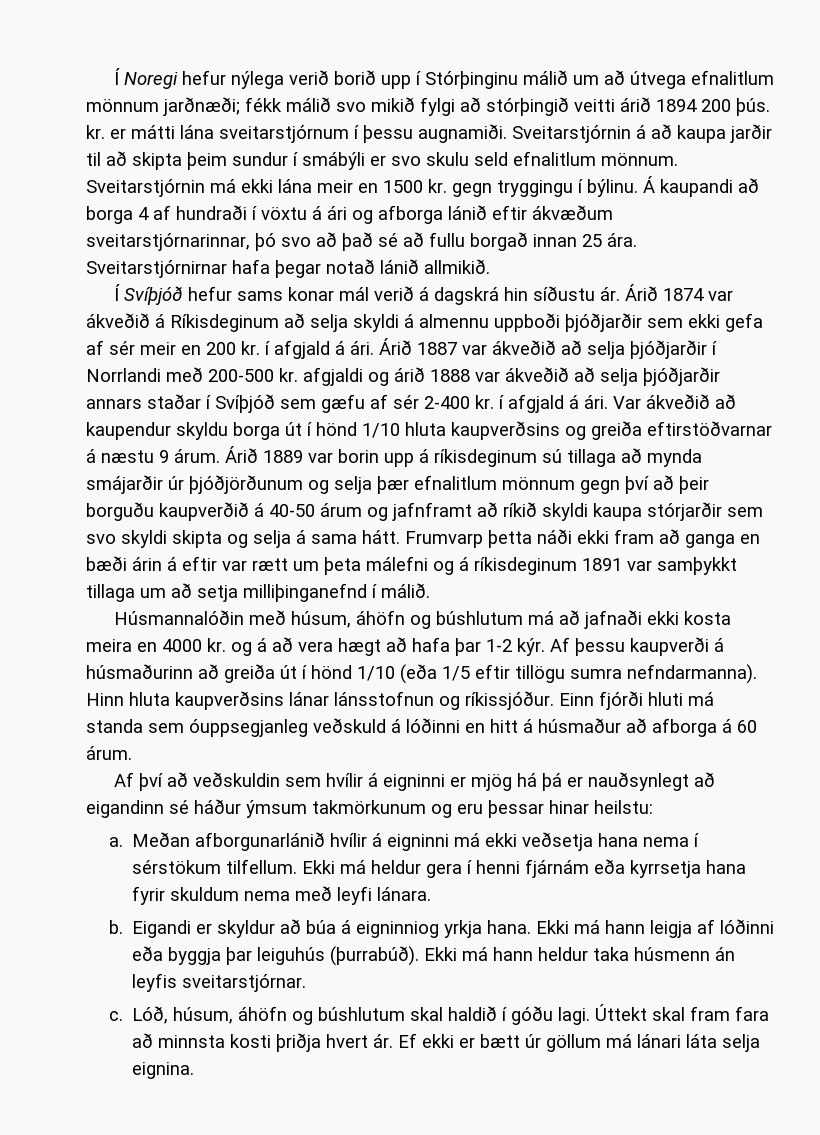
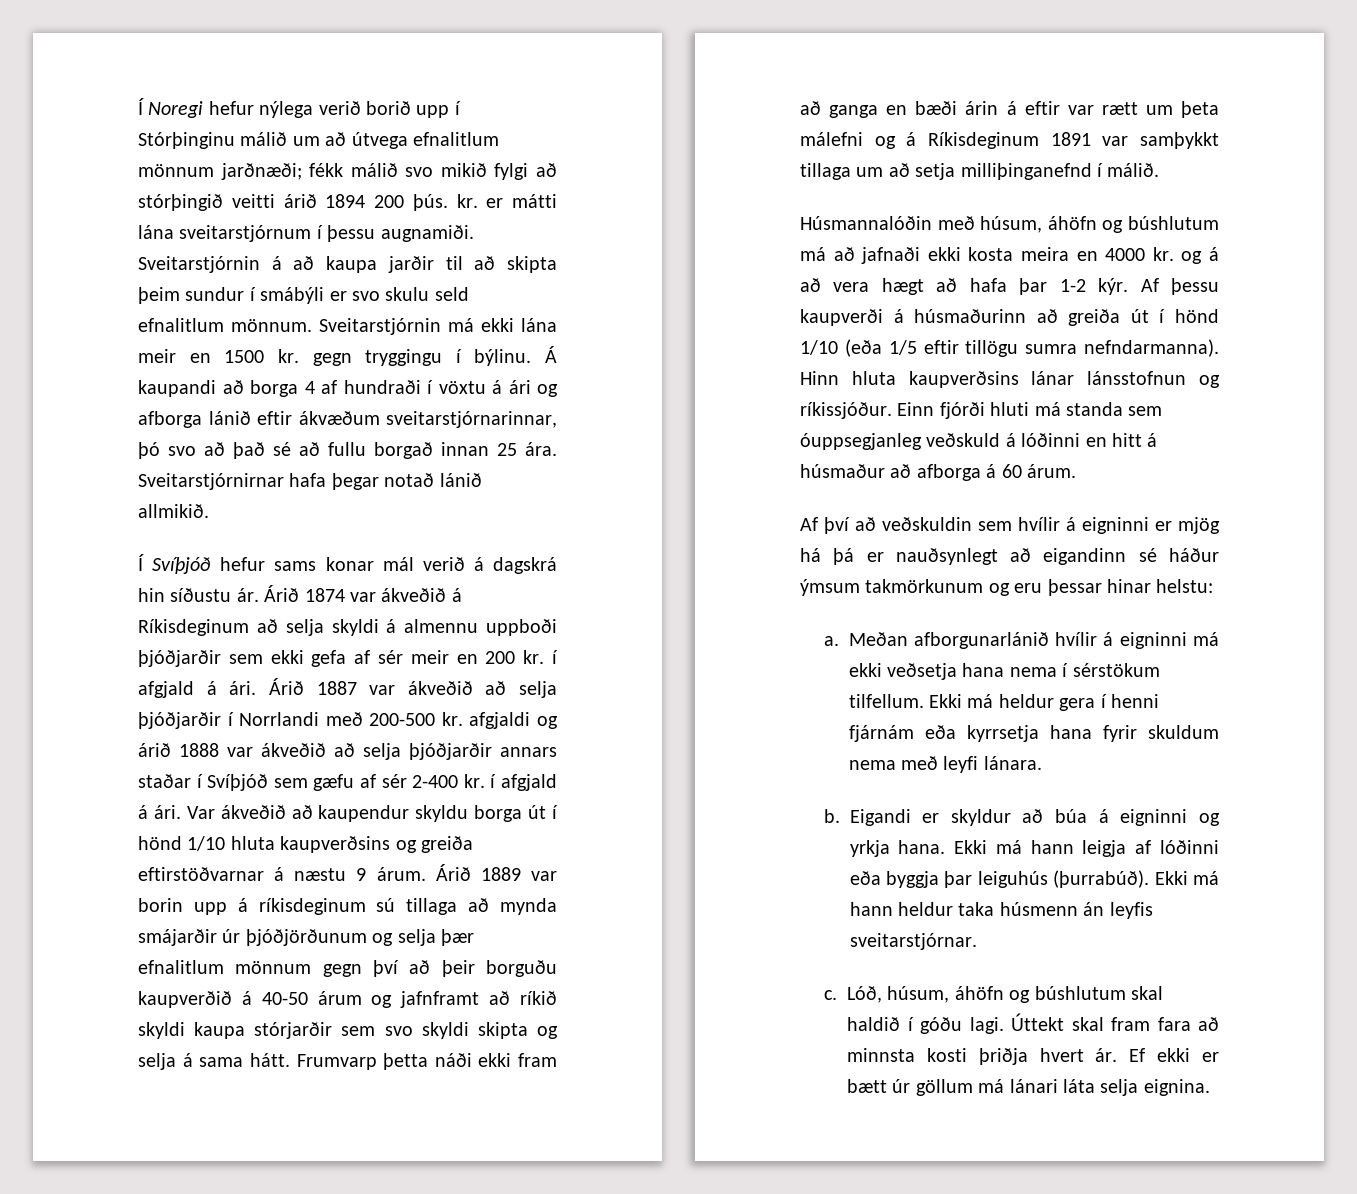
- Frumvarp þetta náði ekki fram að ganga en bæði árin á eftir var rætt um þeta málefni og á ríkisdeginum 1891 var samþykkt tillaga um að setja milliþinganefnd í málið.
+ Frumvarp þetta náði ekki fram að ganga en bæði árin á eftir var rætt um þeta málefni og á Ríkisdeginum 1891 var samþykkt tillaga um að setja milliþinganefnd í málið.
- Af því að veðskuldin sem hvílir á eigninni er mjög há þá er nauðsynlegt að eigandinn sé háður ýmsum takmörkunum og eru þessar hinar heilstu:
+ Af því að veðskuldin sem hvílir á eigninni er mjög há þá er nauðsynlegt að eigandinn sé háður ýmsum takmörkunum og eru þessar hinar helstu:
- Eigandi er skyldur að búa á eigninniog yrkja hana.
+ Eigandi er skyldur að búa á eigninni og yrkja hana.

